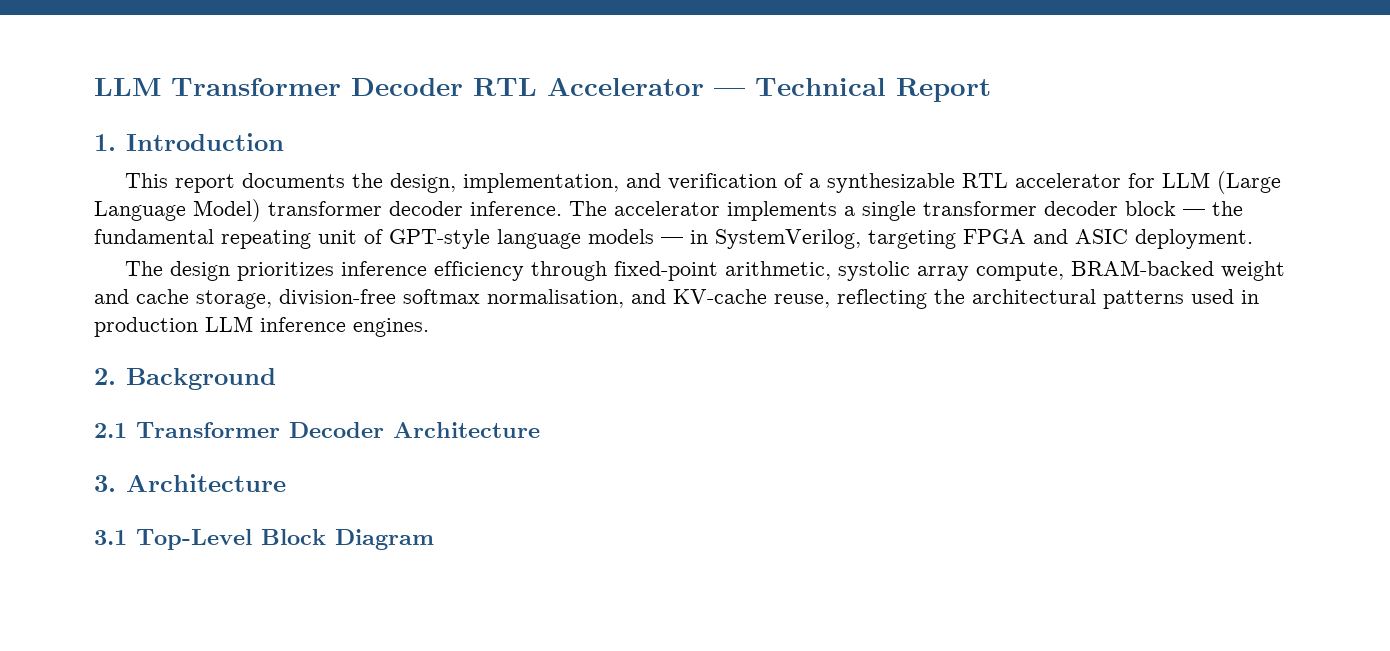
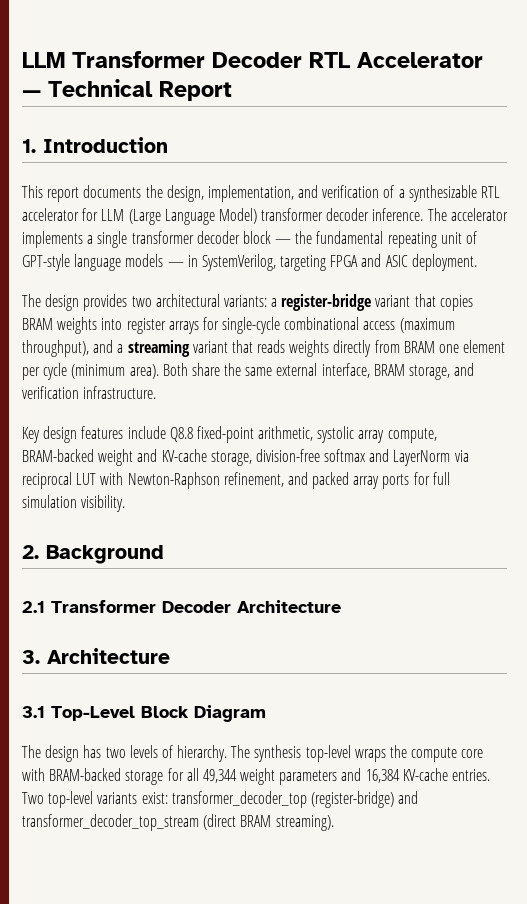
- The design prioritizes inference efficiency through fixed-point arithmetic, systolic array compute, BRAM-backed weight and cache storage, division-free softmax normalisation, and KV-cache reuse, reflecting the architectural patterns used in production LLM inference engines.
+ The design provides two architectural variants: a register-bridge variant that copies BRAM weights into register arrays for single-cycle combinational access (maximum throughput), and a streaming variant that reads weights directly from BRAM one element per cycle (minimum area). Both share the same external interface, BRAM storage, and verification infrastructure.
+ Key design features include Q8.8 fixed-point arithmetic, systolic array compute, BRAM-backed weight and KV-cache storage, division-free softmax and LayerNorm via reciprocal LUT with Newton-Raphson refinement, and packed array ports for full simulation visibility.
+ The design has two levels of hierarchy. The synthesis top-level wraps the compute core with BRAM-backed storage for all 49,344 weight parameters and 16,384 KV-cache entries. Two top-level variants exist: transformer_decoder_top (register-bridge) and transformer_decoder_top_stream (direct BRAM streaming).

